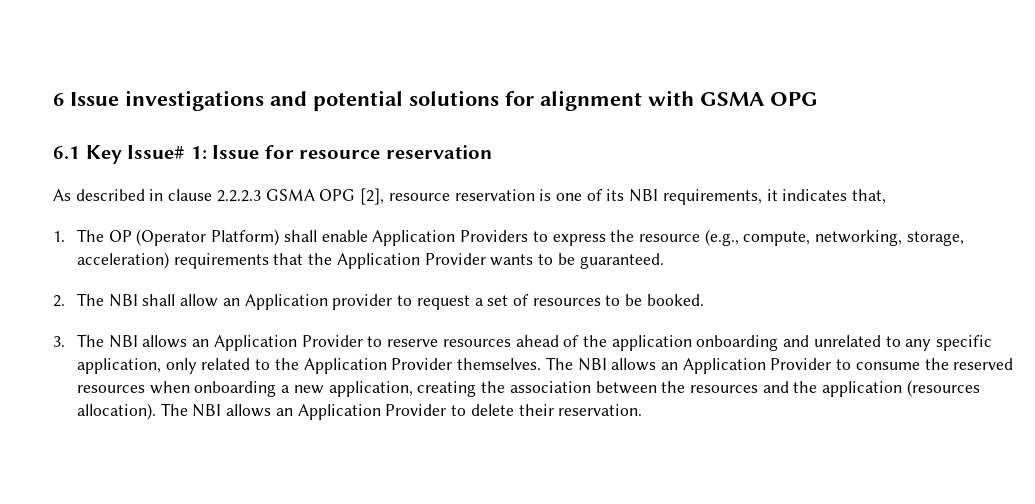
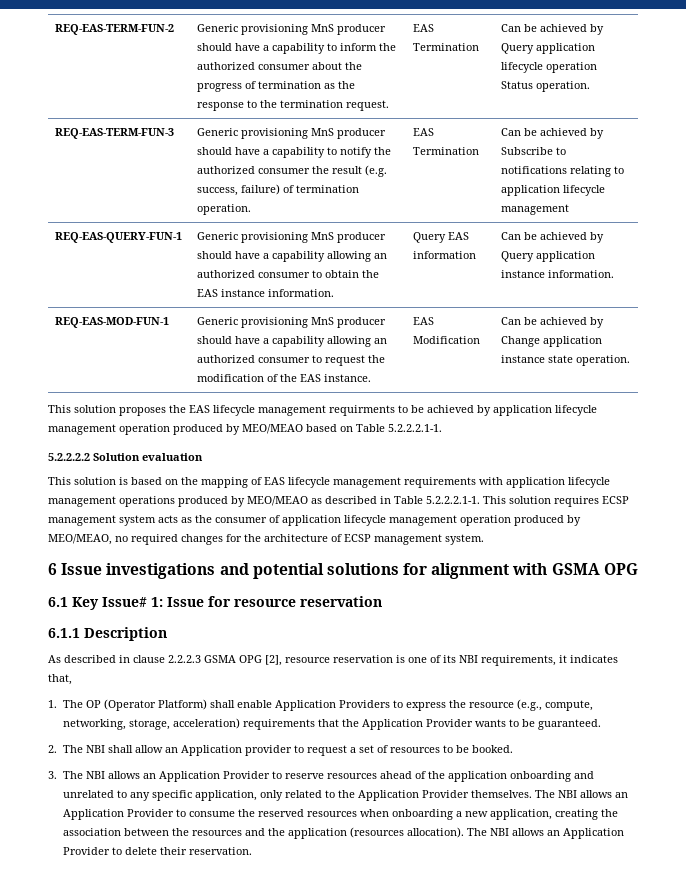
+ REQ-EAS-TERM-FUN-2 | Generic provisioning MnS producer should have a capability to inform the authorized consumer about the progress of termination as the response to the termination request. | EAS Termination | Can be achieved by Query application lifecycle operation Status operation.
+ REQ-EAS-TERM-FUN-3 | Generic provisioning MnS producer should have a capability to notify the authorized consumer the result (e.g. success, failure) of termination operation. | EAS Termination | Can be achieved by Subscribe to notifications relating to application lifecycle management
+ REQ-EAS-QUERY-FUN-1 | Generic provisioning MnS producer should have a capability allowing an authorized consumer to obtain the EAS instance information. | Query EAS information | Can be achieved by Query application instance information.
+ REQ-EAS-MOD-FUN-1 | Generic provisioning MnS producer should have a capability allowing an authorized consumer to request the modification of the EAS instance. | EAS Modification | Can be achieved by Change application instance state operation.
+ This solution proposes the EAS lifecycle management requirments to be achieved by application lifecycle management operation produced by MEO/MEAO based on Table 5.2.2.2.1-1.
+ 5.2.2.2.2 Solution evaluation
+ This solution is based on the mapping of EAS lifecycle management requirements with application lifecycle management operations produced by MEO/MEAO as described in Table 5.2.2.2.1-1. This solution requires ECSP management system acts as the consumer of application lifecycle management operation produced by MEO/MEAO, no required changes for the architecture of ECSP management system.
+ 6.1.1 Description

